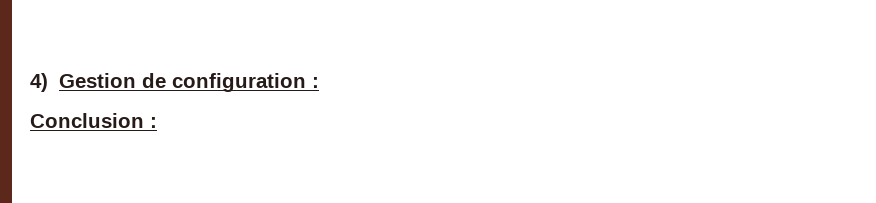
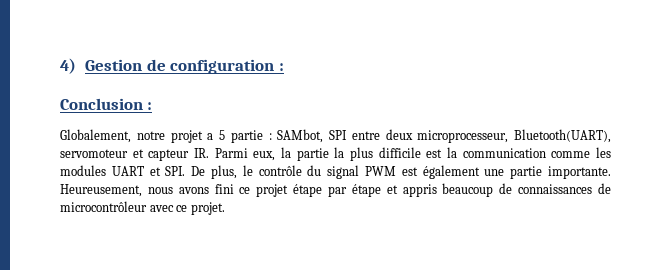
+ Globalement, notre projet a 5 partie : SAMbot, SPI entre deux microprocesseur, Bluetooth(UART), servomoteur et capteur IR. Parmi eux, la partie la plus difficile est la communication comme les modules UART et SPI. De plus, le contrôle du signal PWM est également une partie importante. Heureusement, nous avons fini ce projet étape par étape et appris beaucoup de connaissances de microcontrôleur avec ce projet.

